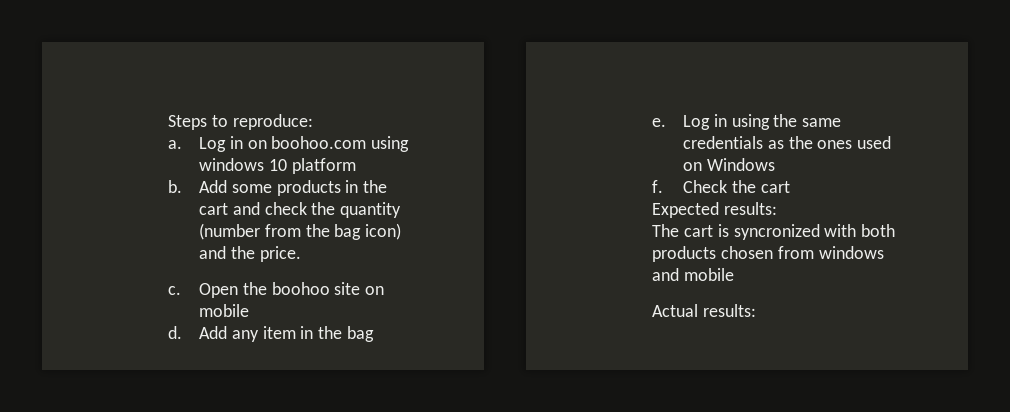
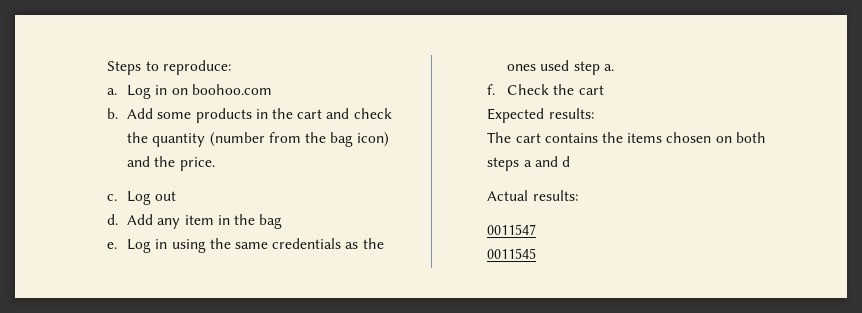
- Log in on boohoo.com using windows 10 platform
+ Log in on boohoo.com
- Open the boohoo site on mobile
+ Log out
- Log in using the same credentials as the ones used on Windows
+ Log in using the same credentials as the ones used step a.
- The cart is syncronized with both products chosen from windows and mobile
+ The cart contains the items chosen on both steps a and d
+ 0011547
+ 0011545

